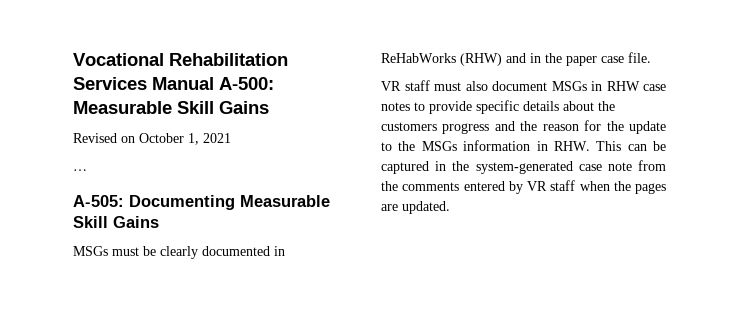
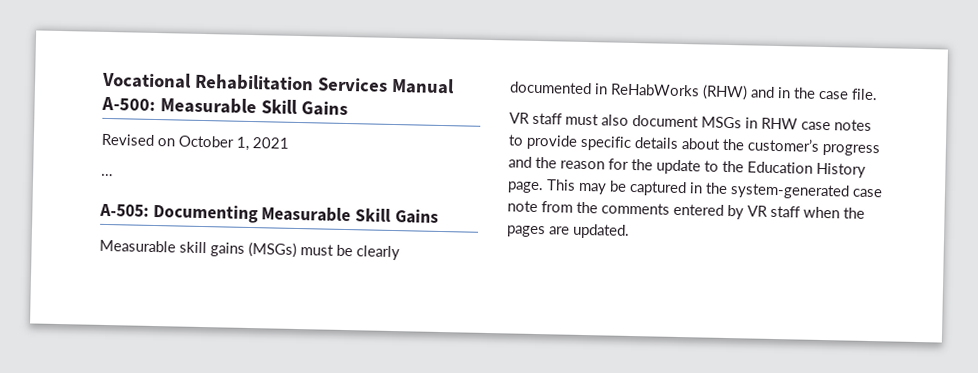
- MSGs must be clearly documented in ReHabWorks (RHW) and in the paper case file.
+ Measurable skill gains (MSGs) must be clearly documented in ReHabWorks (RHW) and in the case file.
- VR staff must also document MSGs in RHW case notes to provide specific details about the customers progress and the reason for the update to the MSGs information in RHW. This can be captured in the system-generated case note from the comments entered by VR staff when the pages are updated.
+ VR staff must also document MSGs in RHW case notes to provide specific details about the customer’s progress and the reason for the update to the Education History page. This may be captured in the system-generated case note from the comments entered by VR staff when the pages are updated.

